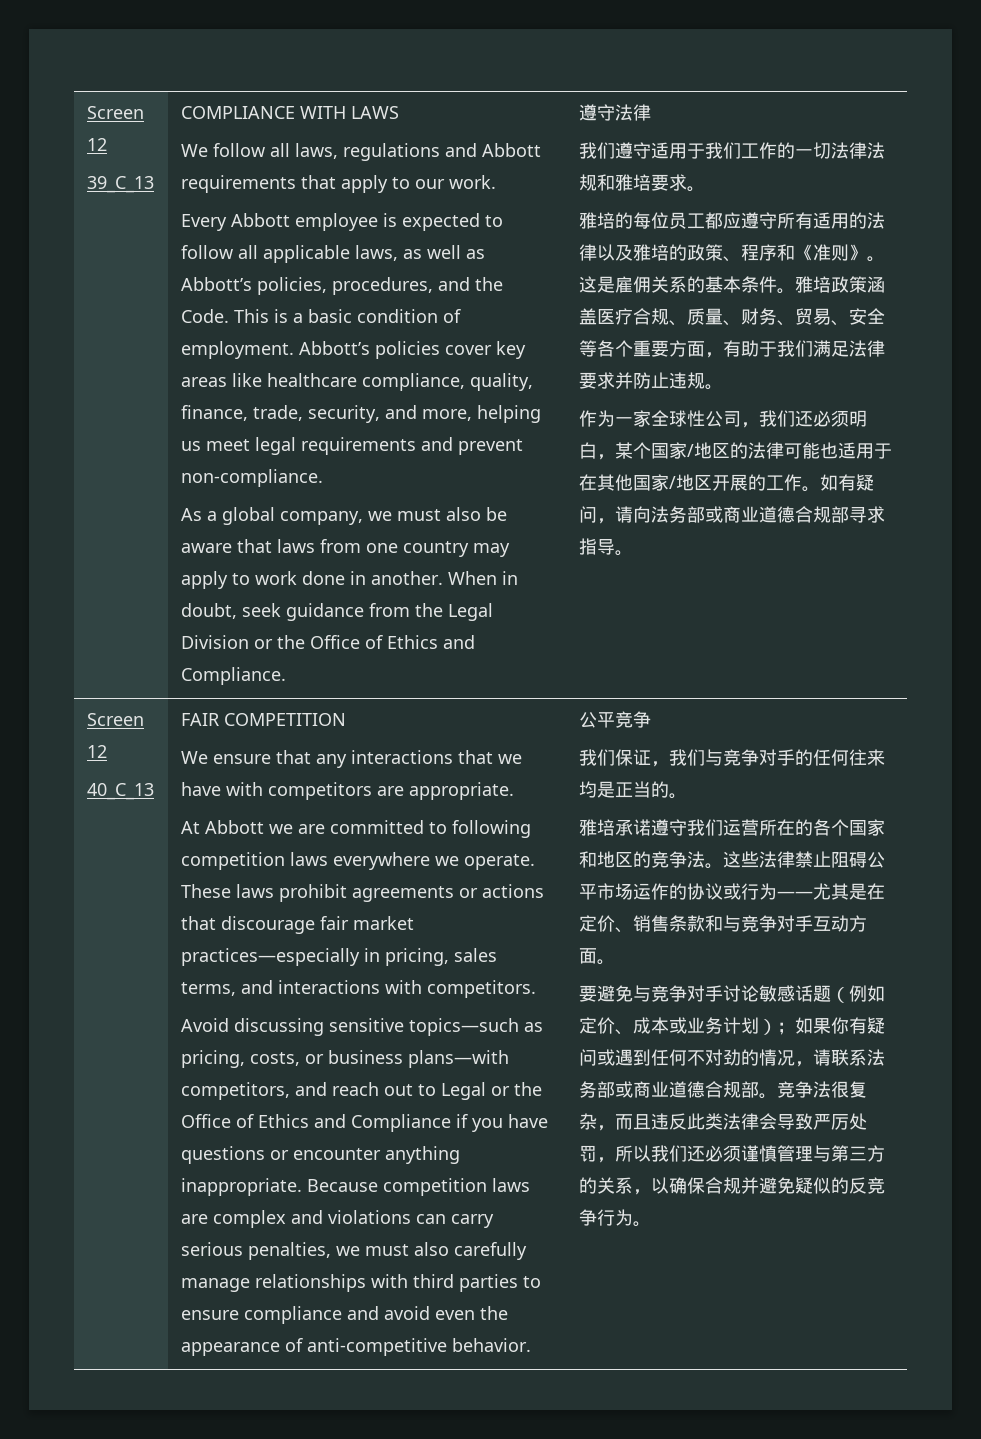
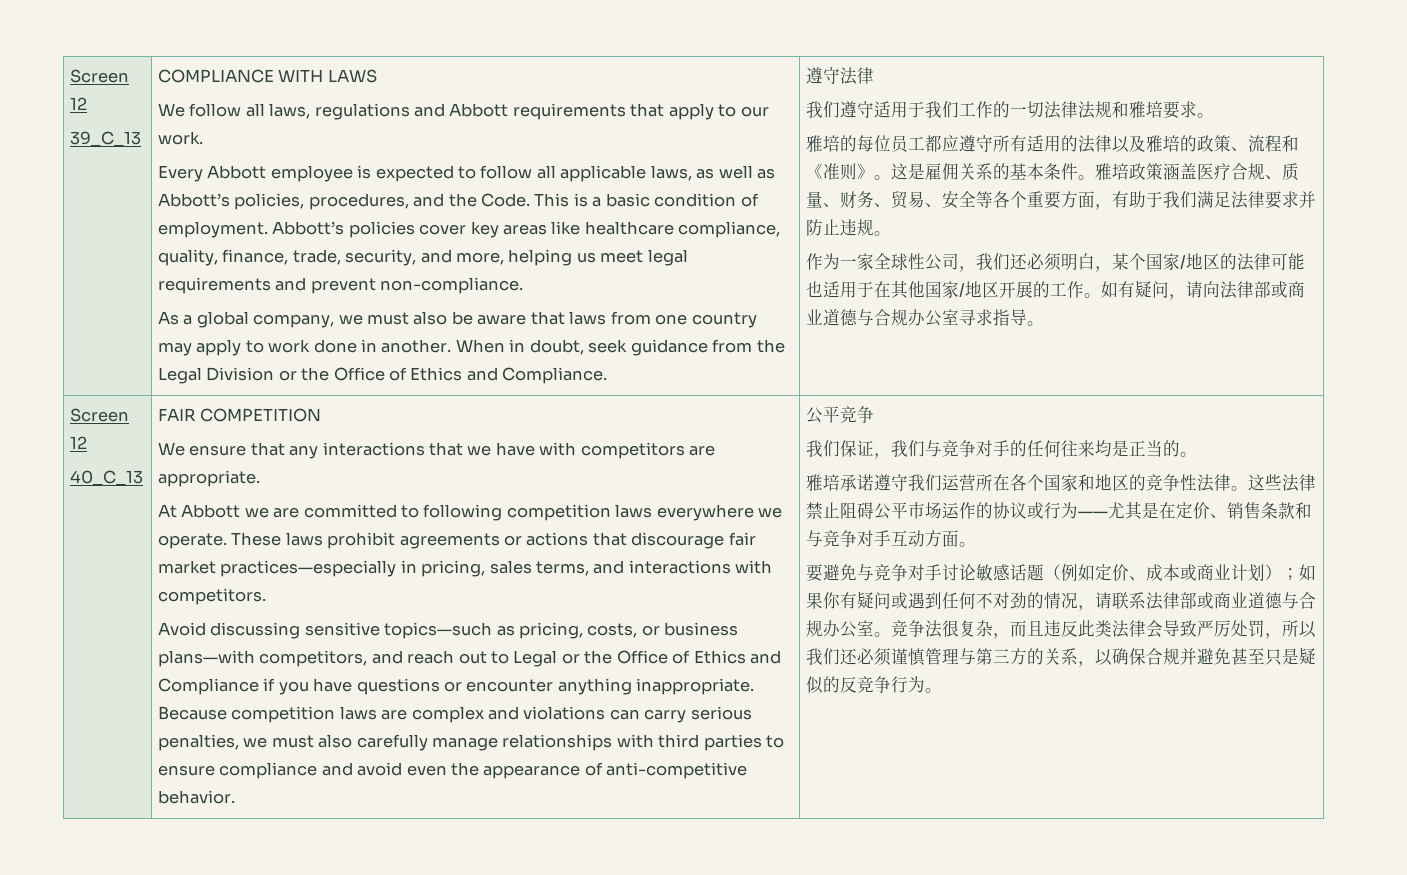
- 雅培的每位员工都应遵守所有适用的法律以及雅培的政策、程序和《准则》。
+ 雅培的每位员工都应遵守所有适用的法律以及雅培的政策、流程和《准则》。
- 如有疑问，请向法务部或商业道德合规部寻求指导。
+ 如有疑问，请向法律部或商业道德与合规办公室寻求指导。
- 雅培承诺遵守我们运营所在的各个国家和地区的竞争法。
+ 雅培承诺遵守我们运营所在各个国家和地区的竞争性法律。
- 要避免与竞争对手讨论敏感话题（例如定价、成本或业务计划）；如果你有疑问或遇到任何不对劲的情况，请联系法务部或商业道德合规部。
+ 要避免与竞争对手讨论敏感话题（例如定价、成本或商业计划）；如果你有疑问或遇到任何不对劲的情况，请联系法律部或商业道德与合规办公室。
- 竞争法很复杂，而且违反此类法律会导致严厉处罚，所以我们还必须谨慎管理与第三方的关系，以确保合规并避免疑似的反竞争行为。
+ 竞争法很复杂，而且违反此类法律会导致严厉处罚，所以我们还必须谨慎管理与第三方的关系，以确保合规并避免甚至只是疑似的反竞争行为。

